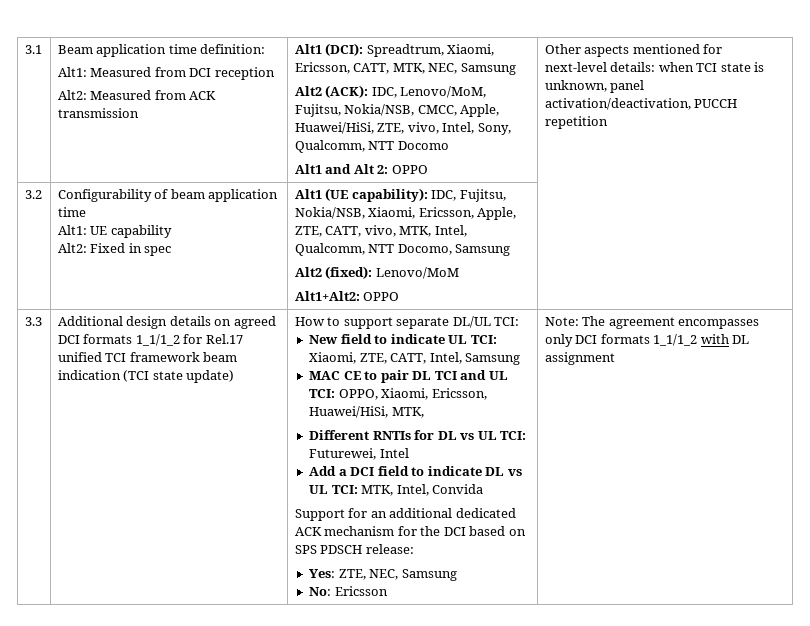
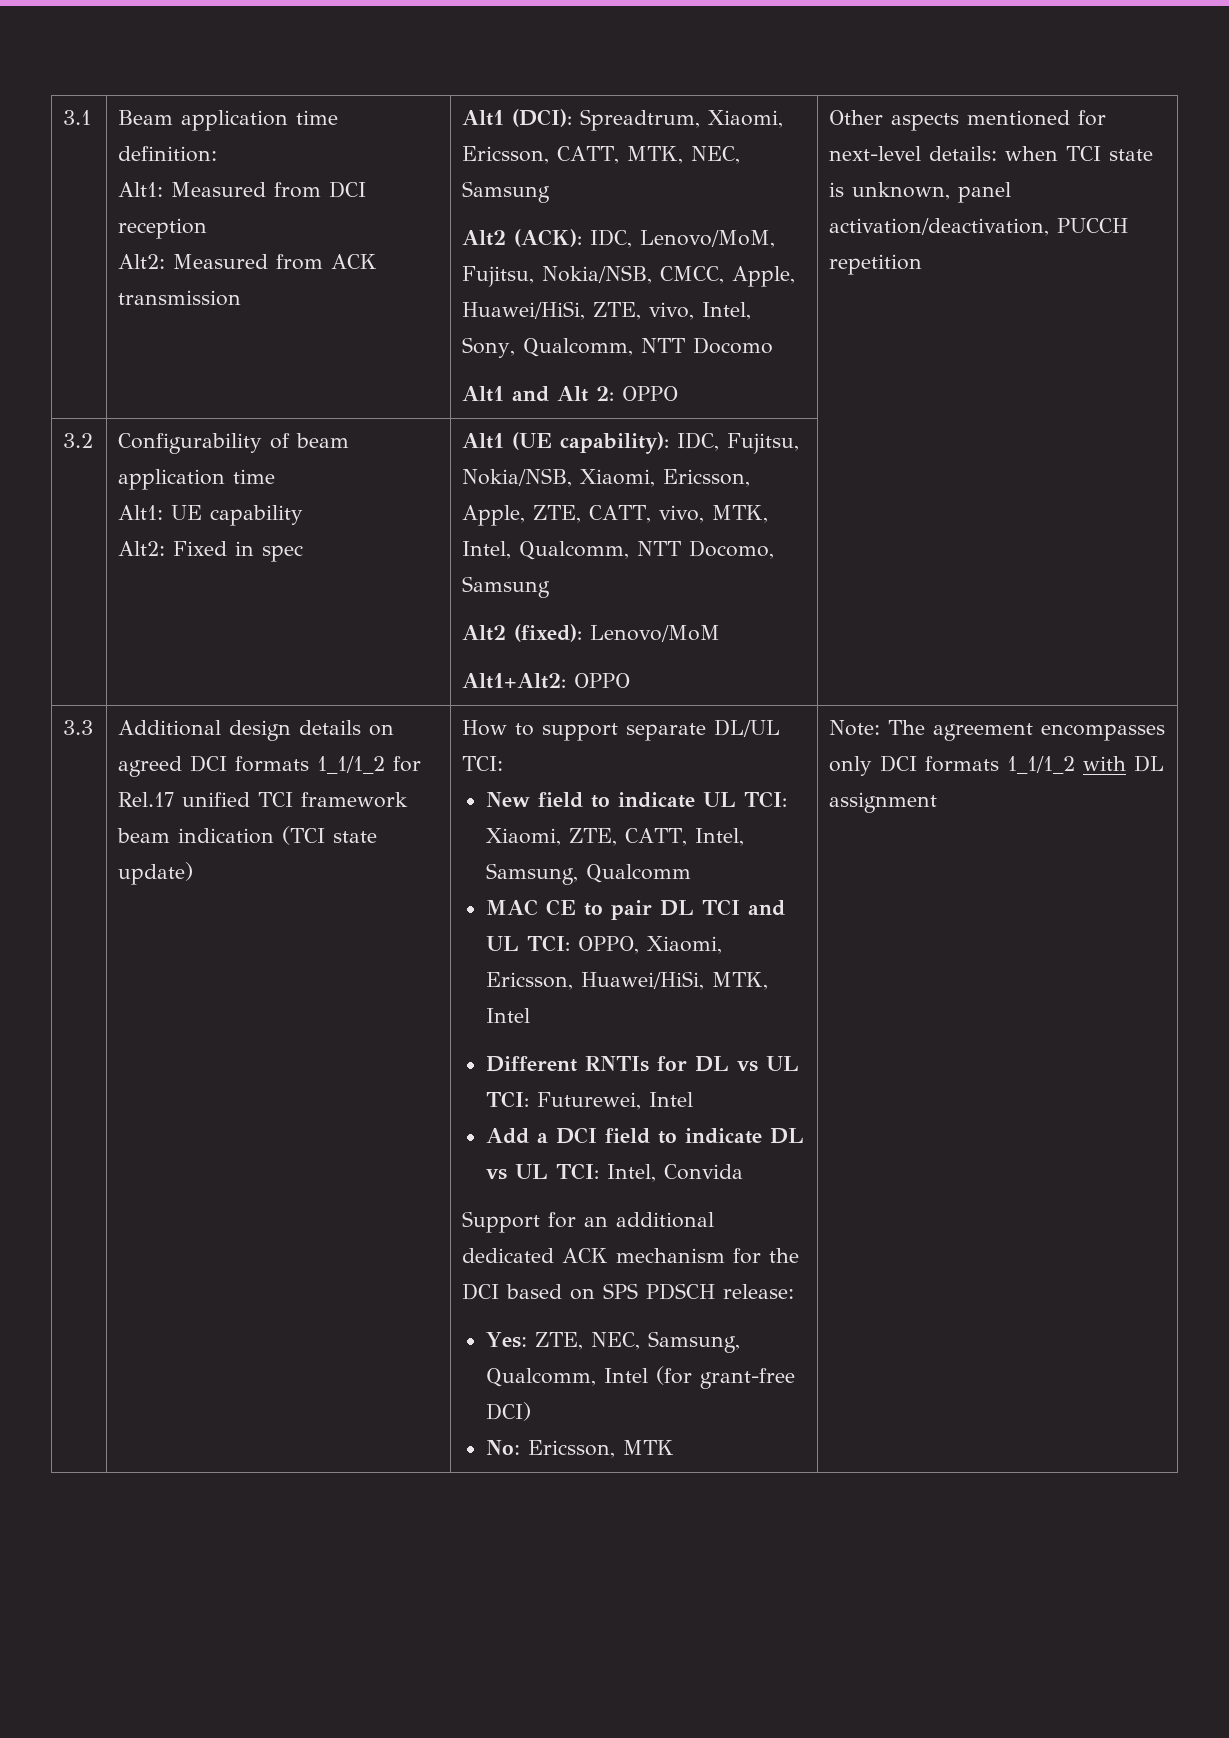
- New field to indicate UL TCI: Xiaomi, ZTE, CATT, Intel, Samsung
+ New field to indicate UL TCI: Xiaomi, ZTE, CATT, Intel, Samsung, Qualcomm
- MAC CE to pair DL TCI and UL TCI: OPPO, Xiaomi, Ericsson, Huawei/HiSi, MTK,
+ MAC CE to pair DL TCI and UL TCI: OPPO, Xiaomi, Ericsson, Huawei/HiSi, MTK, Intel
- Add a DCI field to indicate DL vs UL TCI: MTK, Intel, Convida
+ Add a DCI field to indicate DL vs UL TCI: Intel, Convida
- Yes: ZTE, NEC, Samsung
+ Yes: ZTE, NEC, Samsung, Qualcomm, Intel (for grant-free DCI)
- No: Ericsson
+ No: Ericsson, MTK

